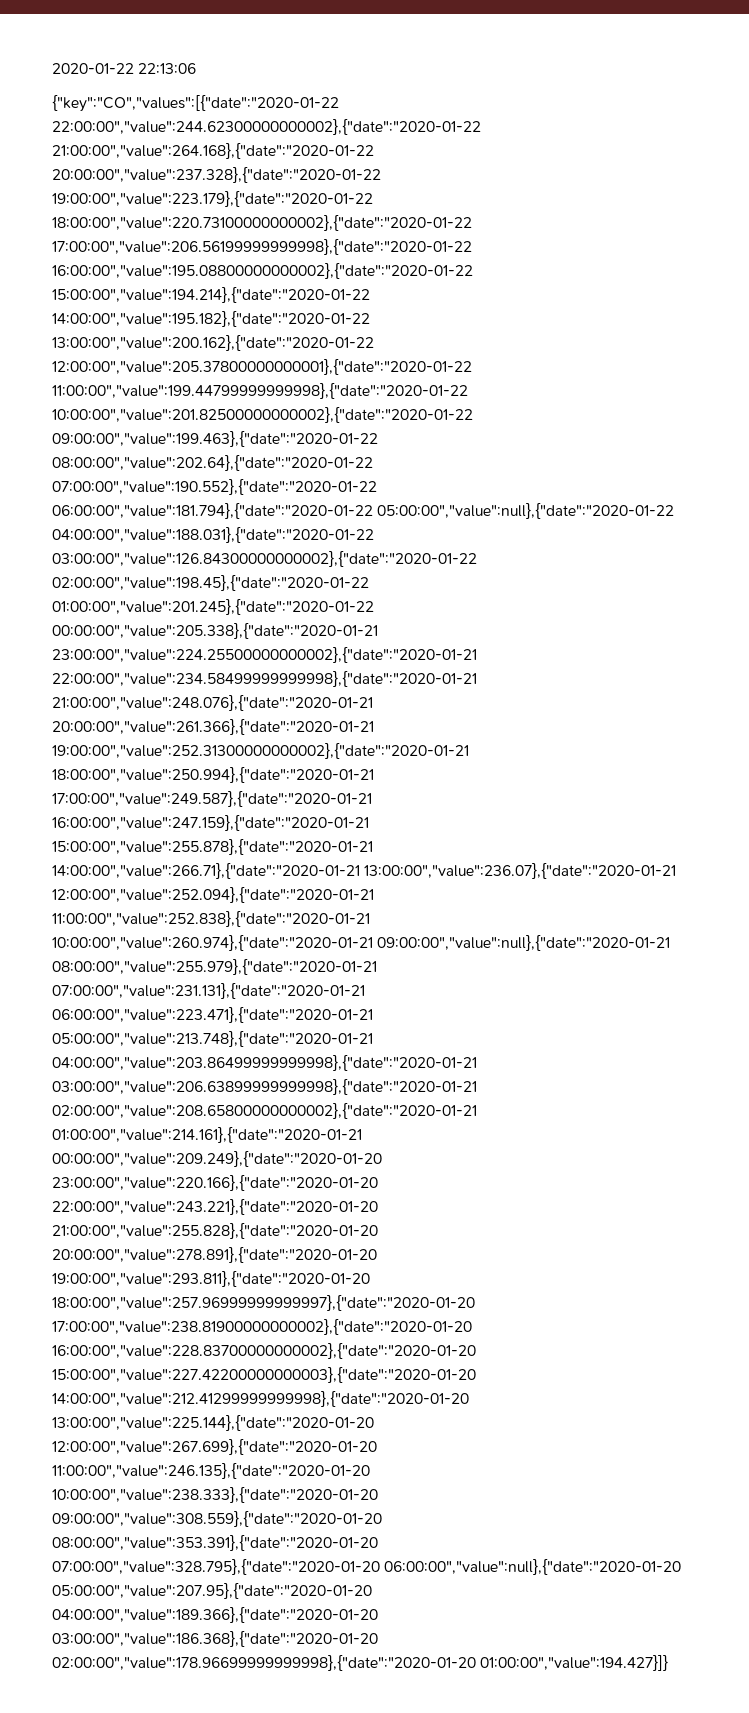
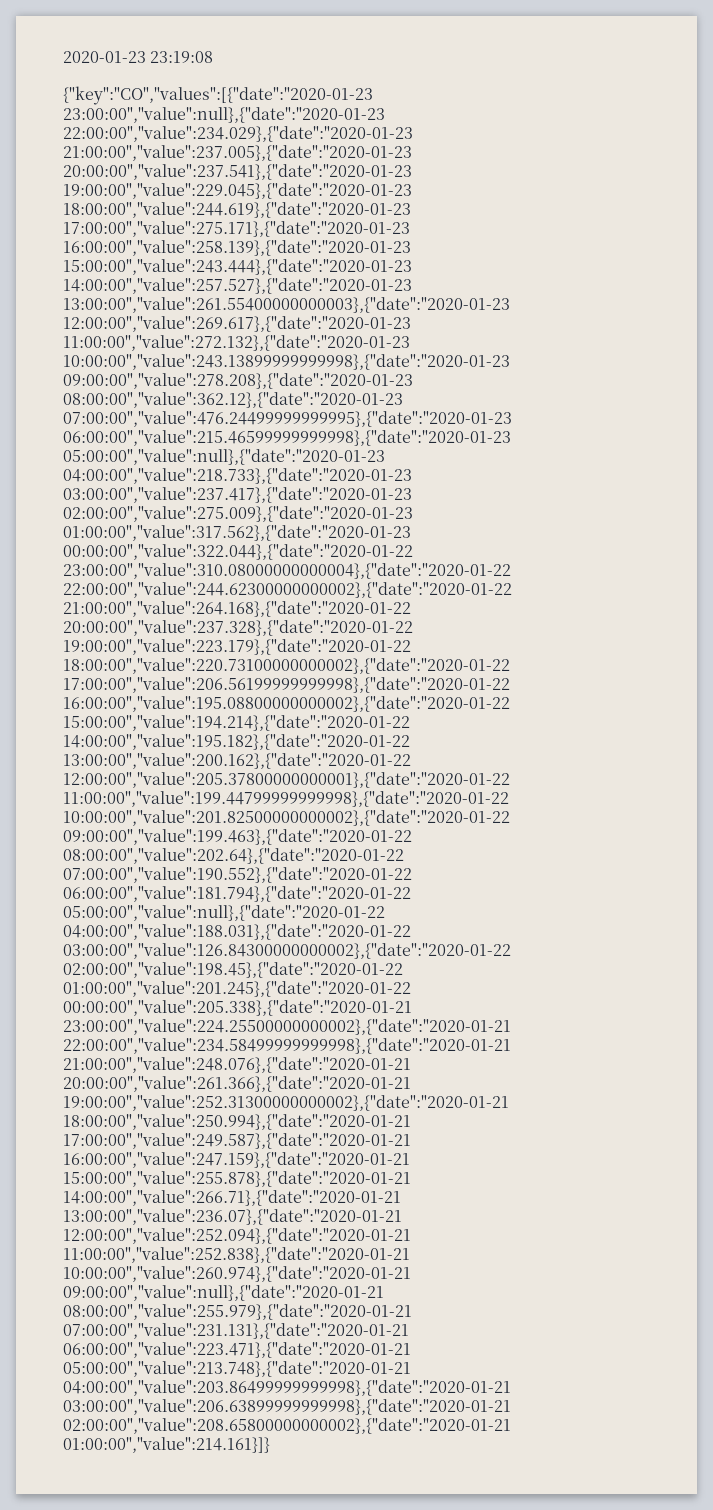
- 2020-01-22 22:13:06
- {"key":"CO","values":[{"date":"2020-01-22 22:00:00","value":244.62300000000002},{"date":"2020-01-22 21:00:00","value":264.168},{"date":"2020-01-22 20:00:00","value":237.328},{"date":"2020-01-22 19:00:00","value":223.179},{"date":"2020-01-22 18:00:00","value":220.73100000000002},{"date":"2020-01-22 17:00:00","value":206.56199999999998},{"date":"2020-01-22 16:00:00","value":195.08800000000002},{"date":"2020-01-22 15:00:00","value":194.214},{"date":"2020-01-22 14:00:00","value":195.182},{"date":"2020-01-22 13:00:00","value":200.162},{"date":"2020-01-22 12:00:00","value":205.37800000000001},{"date":"2020-01-22 11:00:00","value":199.44799999999998},{"date":"2020-01-22 10:00:00","value":201.82500000000002},{"date":"2020-01-22 09:00:00","value":199.463},{"date":"2020-01-22 08:00:00","value":202.64},{"date":"2020-01-22 07:00:00","value":190.552},{"date":"2020-01-22 06:00:00","value":181.794},{"date":"2020-01-22 05:00:00","value":null},{"date":"2020-01-22 04:00:00","value":188.031},{"date":"2020-01-22 03:00:00","value":126.84300000000002},{"date":"2020-01-22 02:00:00","value":198.45},{"date":"2020-01-22 01:00:00","value":201.245},{"date":"2020-01-22 00:00:00","value":205.338},{"date":"2020-01-21 23:00:00","value":224.25500000000002},{"date":"2020-01-21 22:00:00","value":234.58499999999998},{"date":"2020-01-21 21:00:00","value":248.076},{"date":"2020-01-21 20:00:00","value":261.366},{"date":"2020-01-21 19:00:00","value":252.31300000000002},{"date":"2020-01-21 18:00:00","value":250.994},{"date":"2020-01-21 17:00:00","value":249.587},{"date":"2020-01-21 16:00:00","value":247.159},{"date":"2020-01-21 15:00:00","value":255.878},{"date":"2020-01-21 14:00:00","value":266.71},{"date":"2020-01-21 13:00:00","value":236.07},{"date":"2020-01-21 12:00:00","value":252.094},{"date":"2020-01-21 11:00:00","value":252.838},{"date":"2020-01-21 10:00:00","value":260.974},{"date":"2020-01-21 09:00:00","value":null},{"date":"2020-01-21 08:00:00","value":255.979},{"date":"2020-01-21 07:00:00","value":231.131},{"date":"2020-01-21 06:00:00","value":223.471},{"date":"2020-01-21 05:00:00","value":213.748},{"date":"2020-01-21 04:00:00","value":203.86499999999998},{"date":"2020-01-21 03:00:00","value":206.63899999999998},{"date":"2020-01-21 02:00:00","value":208.65800000000002},{"date":"2020-01-21 01:00:00","value":214.161},{"date":"2020-01-21 00:00:00","value":209.249},{"date":"2020-01-20 23:00:00","value":220.166},{"date":"2020-01-20 22:00:00","value":243.221},{"date":"2020-01-20 21:00:00","value":255.828},{"date":"2020-01-20 20:00:00","value":278.891},{"date":"2020-01-20 19:00:00","value":293.811},{"date":"2020-01-20 18:00:00","value":257.96999999999997},{"date":"2020-01-20 17:00:00","value":238.81900000000002},{"date":"2020-01-20 16:00:00","value":228.83700000000002},{"date":"2020-01-20 15:00:00","value":227.42200000000003},{"date":"2020-01-20 14:00:00","value":212.41299999999998},{"date":"2020-01-20 13:00:00","value":225.144},{"date":"2020-01-20 12:00:00","value":267.699},{"date":"2020-01-20 11:00:00","value":246.135},{"date":"2020-01-20 10:00:00","value":238.333},{"date":"2020-01-20 09:00:00","value":308.559},{"date":"2020-01-20 08:00:00","value":353.391},{"date":"2020-01-20 07:00:00","value":328.795},{"date":"2020-01-20 06:00:00","value":null},{"date":"2020-01-20 05:00:00","value":207.95},{"date":"2020-01-20 04:00:00","value":189.366},{"date":"2020-01-20 03:00:00","value":186.368},{"date":"2020-01-20 02:00:00","value":178.96699999999998},{"date":"2020-01-20 01:00:00","value":194.427}]}
+ 2020-01-23 23:19:08
+ {"key":"CO","values":[{"date":"2020-01-23 23:00:00","value":null},{"date":"2020-01-23 22:00:00","value":234.029},{"date":"2020-01-23 21:00:00","value":237.005},{"date":"2020-01-23 20:00:00","value":237.541},{"date":"2020-01-23 19:00:00","value":229.045},{"date":"2020-01-23 18:00:00","value":244.619},{"date":"2020-01-23 17:00:00","value":275.171},{"date":"2020-01-23 16:00:00","value":258.139},{"date":"2020-01-23 15:00:00","value":243.444},{"date":"2020-01-23 14:00:00","value":257.527},{"date":"2020-01-23 13:00:00","value":261.55400000000003},{"date":"2020-01-23 12:00:00","value":269.617},{"date":"2020-01-23 11:00:00","value":272.132},{"date":"2020-01-23 10:00:00","value":243.13899999999998},{"date":"2020-01-23 09:00:00","value":278.208},{"date":"2020-01-23 08:00:00","value":362.12},{"date":"2020-01-23 07:00:00","value":476.24499999999995},{"date":"2020-01-23 06:00:00","value":215.46599999999998},{"date":"2020-01-23 05:00:00","value":null},{"date":"2020-01-23 04:00:00","value":218.733},{"date":"2020-01-23 03:00:00","value":237.417},{"date":"2020-01-23 02:00:00","value":275.009},{"date":"2020-01-23 01:00:00","value":317.562},{"date":"2020-01-23 00:00:00","value":322.044},{"date":"2020-01-22 23:00:00","value":310.08000000000004},{"date":"2020-01-22 22:00:00","value":244.62300000000002},{"date":"2020-01-22 21:00:00","value":264.168},{"date":"2020-01-22 20:00:00","value":237.328},{"date":"2020-01-22 19:00:00","value":223.179},{"date":"2020-01-22 18:00:00","value":220.73100000000002},{"date":"2020-01-22 17:00:00","value":206.56199999999998},{"date":"2020-01-22 16:00:00","value":195.08800000000002},{"date":"2020-01-22 15:00:00","value":194.214},{"date":"2020-01-22 14:00:00","value":195.182},{"date":"2020-01-22 13:00:00","value":200.162},{"date":"2020-01-22 12:00:00","value":205.37800000000001},{"date":"2020-01-22 11:00:00","value":199.44799999999998},{"date":"2020-01-22 10:00:00","value":201.82500000000002},{"date":"2020-01-22 09:00:00","value":199.463},{"date":"2020-01-22 08:00:00","value":202.64},{"date":"2020-01-22 07:00:00","value":190.552},{"date":"2020-01-22 06:00:00","value":181.794},{"date":"2020-01-22 05:00:00","value":null},{"date":"2020-01-22 04:00:00","value":188.031},{"date":"2020-01-22 03:00:00","value":126.84300000000002},{"date":"2020-01-22 02:00:00","value":198.45},{"date":"2020-01-22 01:00:00","value":201.245},{"date":"2020-01-22 00:00:00","value":205.338},{"date":"2020-01-21 23:00:00","value":224.25500000000002},{"date":"2020-01-21 22:00:00","value":234.58499999999998},{"date":"2020-01-21 21:00:00","value":248.076},{"date":"2020-01-21 20:00:00","value":261.366},{"date":"2020-01-21 19:00:00","value":252.31300000000002},{"date":"2020-01-21 18:00:00","value":250.994},{"date":"2020-01-21 17:00:00","value":249.587},{"date":"2020-01-21 16:00:00","value":247.159},{"date":"2020-01-21 15:00:00","value":255.878},{"date":"2020-01-21 14:00:00","value":266.71},{"date":"2020-01-21 13:00:00","value":236.07},{"date":"2020-01-21 12:00:00","value":252.094},{"date":"2020-01-21 11:00:00","value":252.838},{"date":"2020-01-21 10:00:00","value":260.974},{"date":"2020-01-21 09:00:00","value":null},{"date":"2020-01-21 08:00:00","value":255.979},{"date":"2020-01-21 07:00:00","value":231.131},{"date":"2020-01-21 06:00:00","value":223.471},{"date":"2020-01-21 05:00:00","value":213.748},{"date":"2020-01-21 04:00:00","value":203.86499999999998},{"date":"2020-01-21 03:00:00","value":206.63899999999998},{"date":"2020-01-21 02:00:00","value":208.65800000000002},{"date":"2020-01-21 01:00:00","value":214.161}]}

